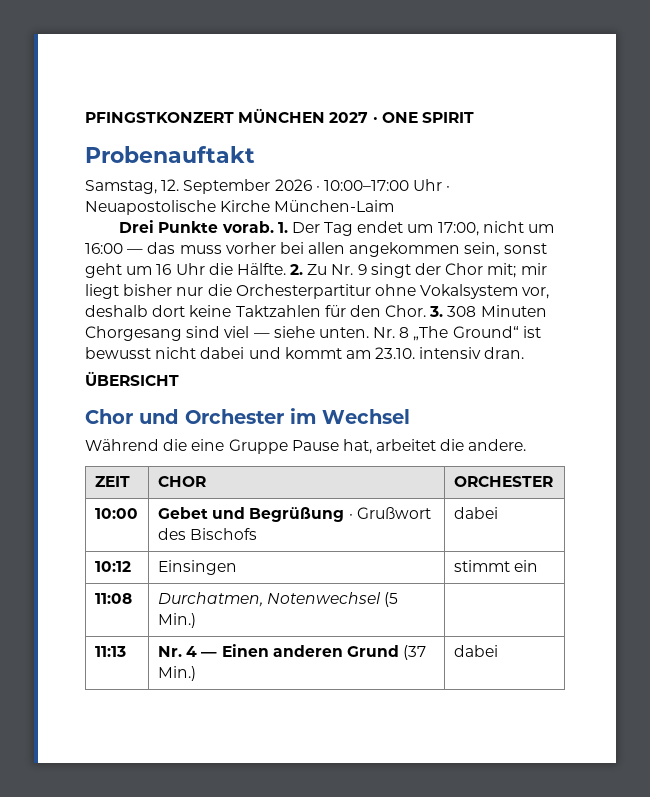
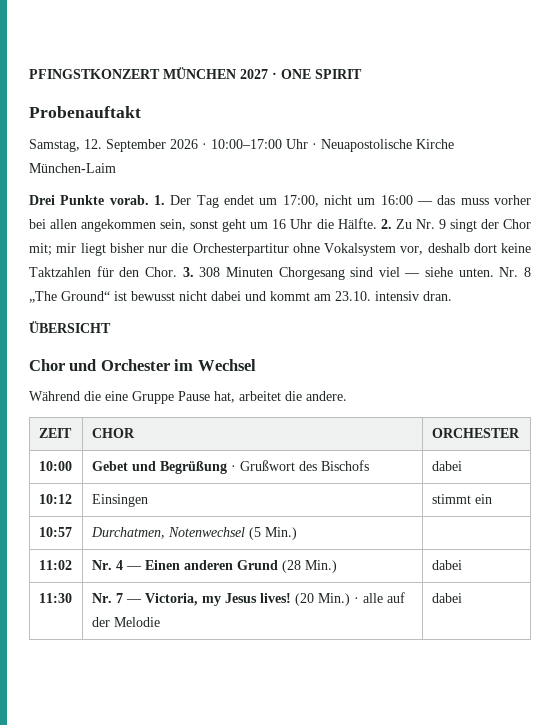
- 11:08 | Durchatmen, Notenwechsel (5 Min.) |
+ 10:57 | Durchatmen, Notenwechsel (5 Min.) |
- 11:13 | Nr. 4 — Einen anderen Grund (37 Min.) | dabei
+ 11:02 | Nr. 4 — Einen anderen Grund (28 Min.) | dabei
+ 11:30 | Nr. 7 — Victoria, my Jesus lives! (20 Min.) · alle auf der Melodie | dabei

